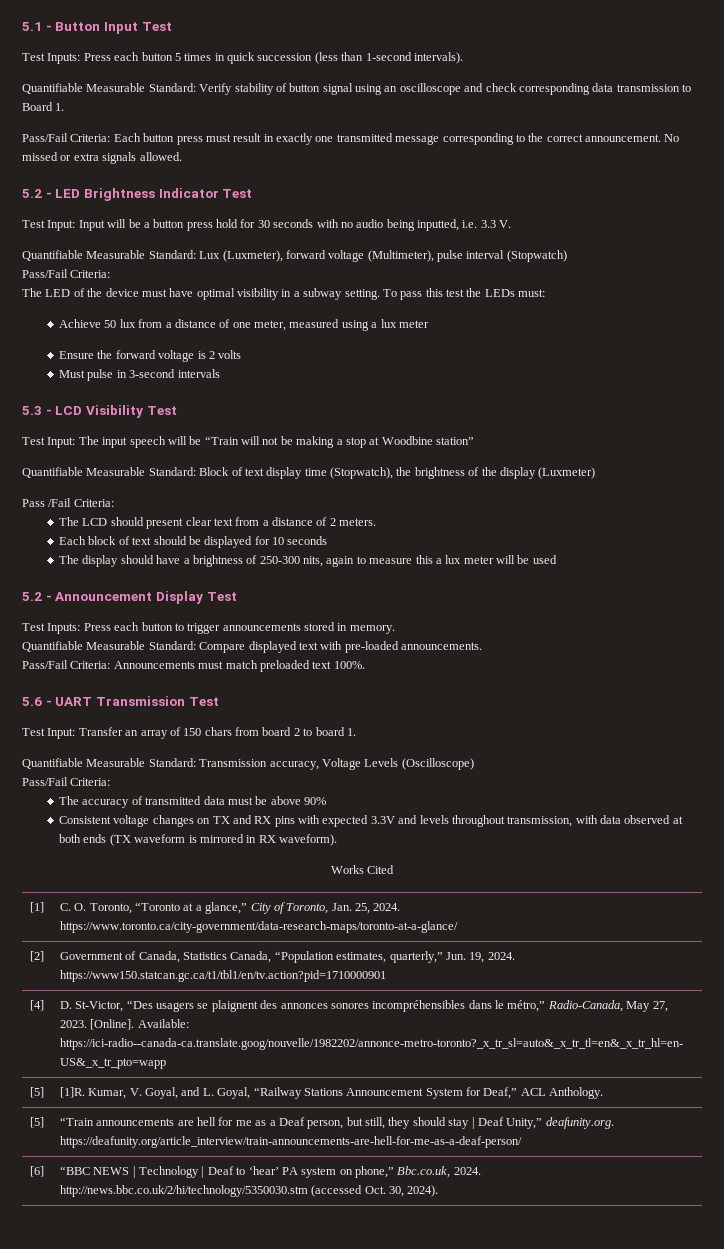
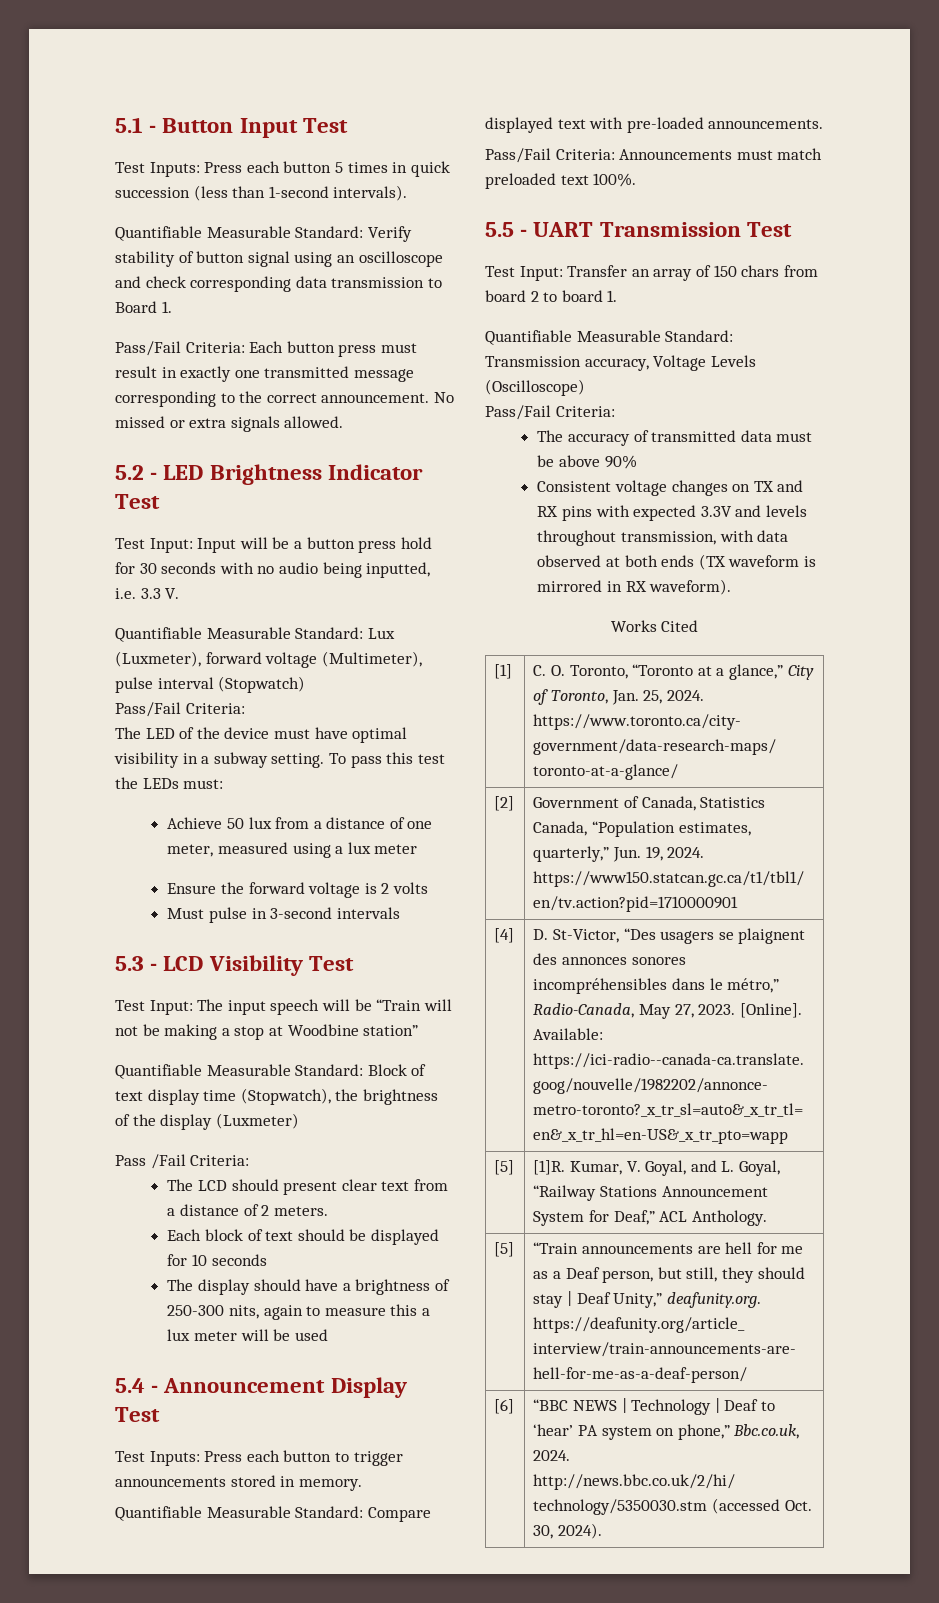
- 5.2 - Announcement Display Test
+ 5.4 - Announcement Display Test
- 5.6 - UART Transmission Test
+ 5.5 - UART Transmission Test

